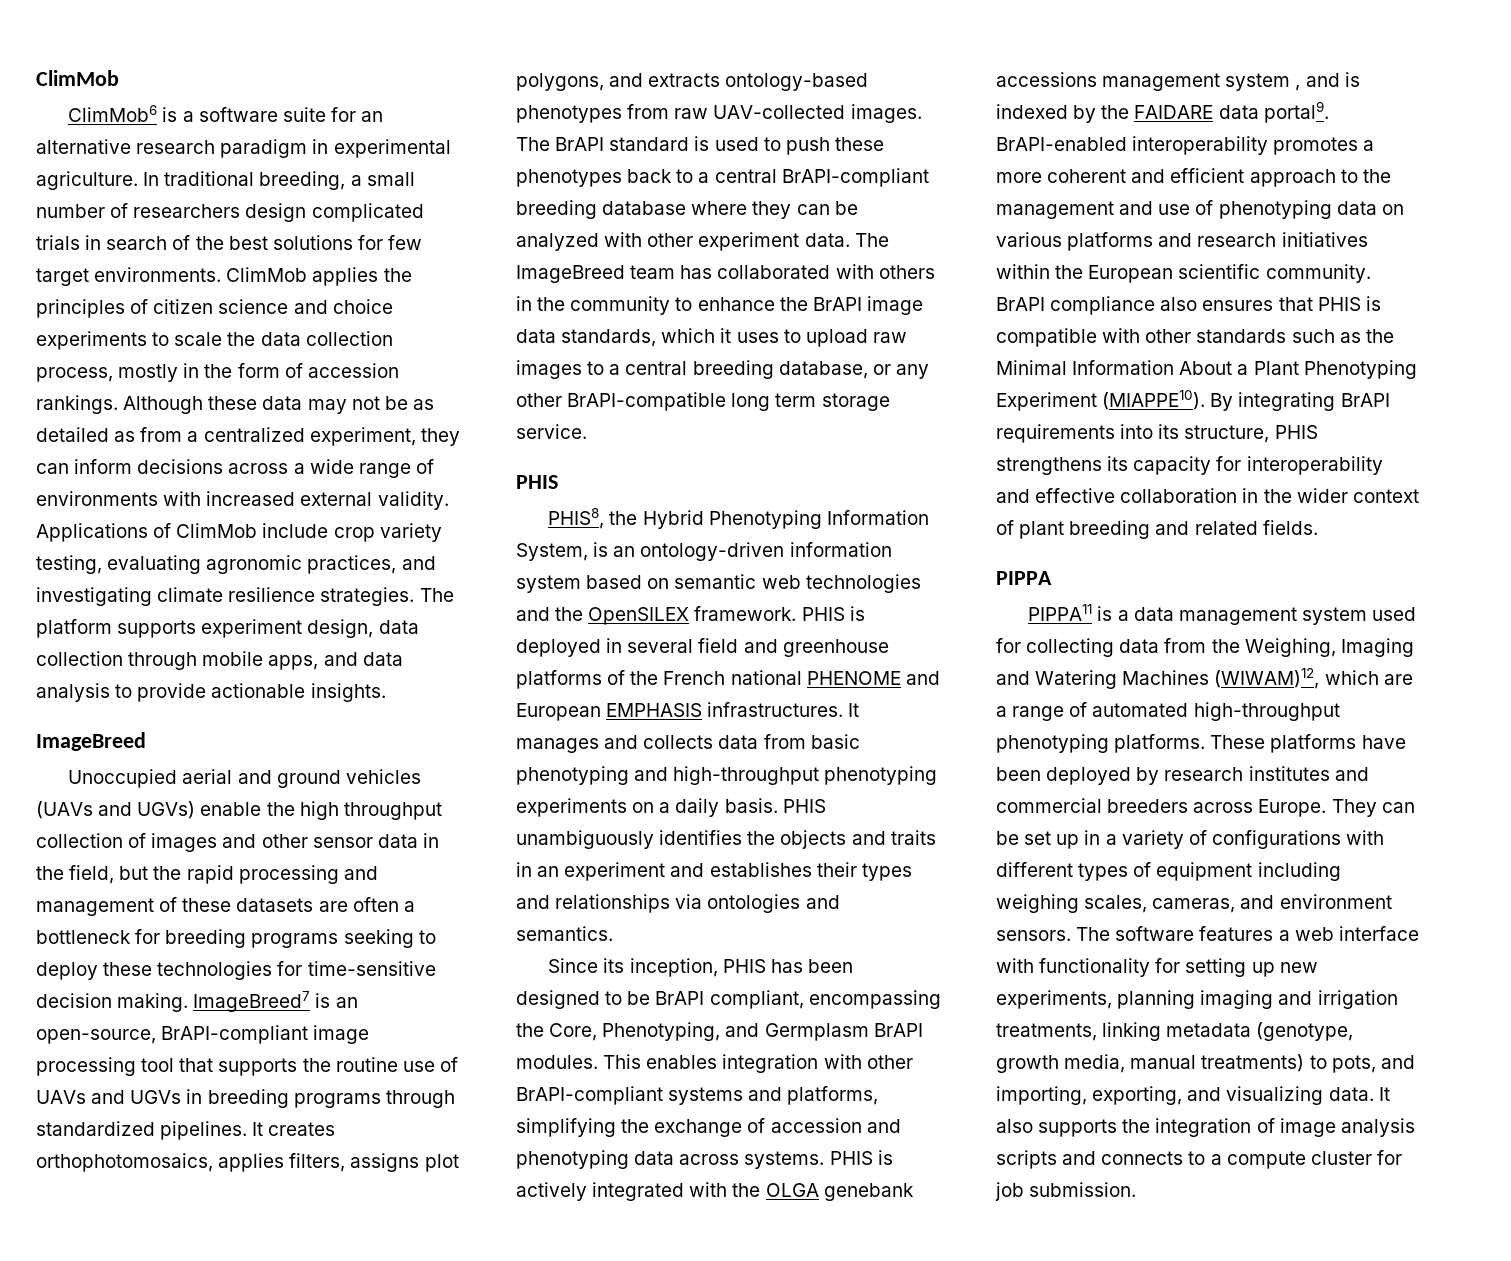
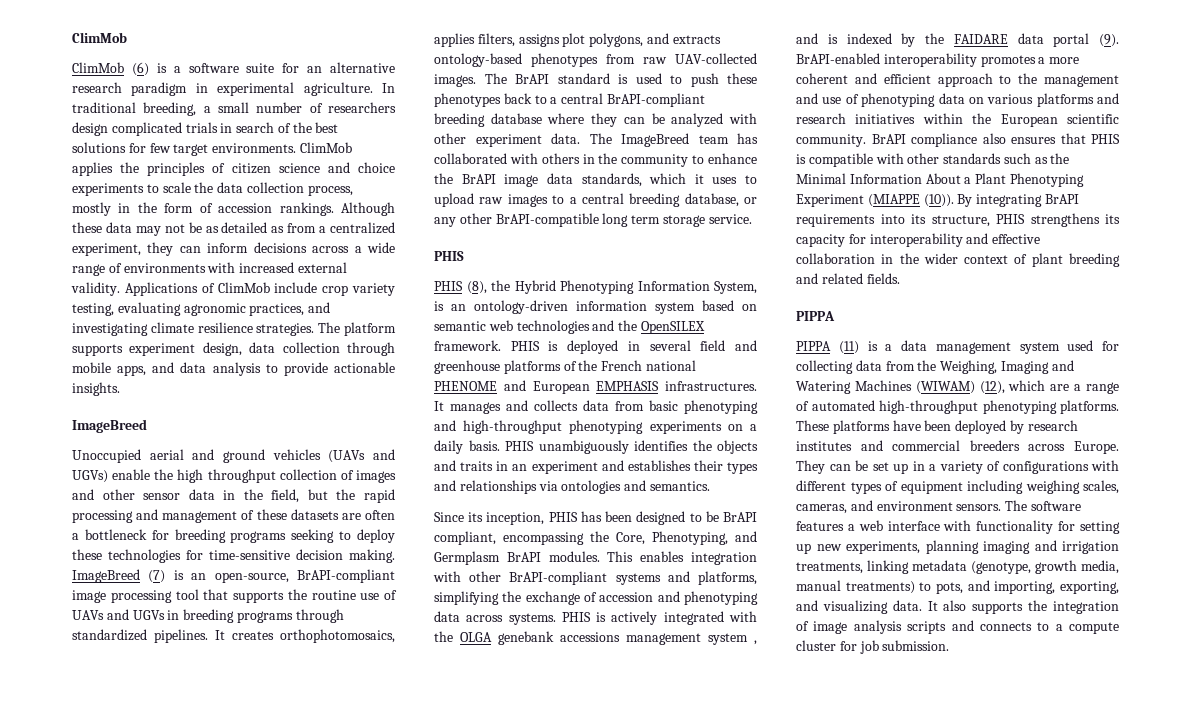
- ClimMob6 is a software suite for an alternative research paradigm in experimental agriculture.
+ ClimMob (6) is a software suite for an alternative research paradigm in experimental agriculture.
- ImageBreed7 is an open-source, BrAPI-compliant image processing tool that supports the routine use of UAVs and UGVs in breeding programs through standardized pipelines.
+ ImageBreed (7) is an open-source, BrAPI-compliant image processing tool that supports the routine use of UAVs and UGVs in breeding programs through standardized pipelines.
- PHIS8, the Hybrid Phenotyping Information System, is an ontology-driven information system based on semantic web technologies and the OpenSILEX framework.
+ PHIS (8), the Hybrid Phenotyping Information System, is an ontology-driven information system based on semantic web technologies and the OpenSILEX framework.
- PHIS is actively integrated with the OLGA genebank accessions management system , and is indexed by the FAIDARE data portal9.
+ PHIS is actively integrated with the OLGA genebank accessions management system , and is indexed by the FAIDARE data portal (9).
- BrAPI compliance also ensures that PHIS is compatible with other standards such as the Minimal Information About a Plant Phenotyping Experiment (MIAPPE10).
+ BrAPI compliance also ensures that PHIS is compatible with other standards such as the Minimal Information About a Plant Phenotyping Experiment (MIAPPE (10)).
- PIPPA11 is a data management system used for collecting data from the Weighing, Imaging and Watering Machines (WIWAM)12, which are a range of automated high-throughput phenotyping platforms.
+ PIPPA (11) is a data management system used for collecting data from the Weighing, Imaging and Watering Machines (WIWAM) (12), which are a range of automated high-throughput phenotyping platforms.

